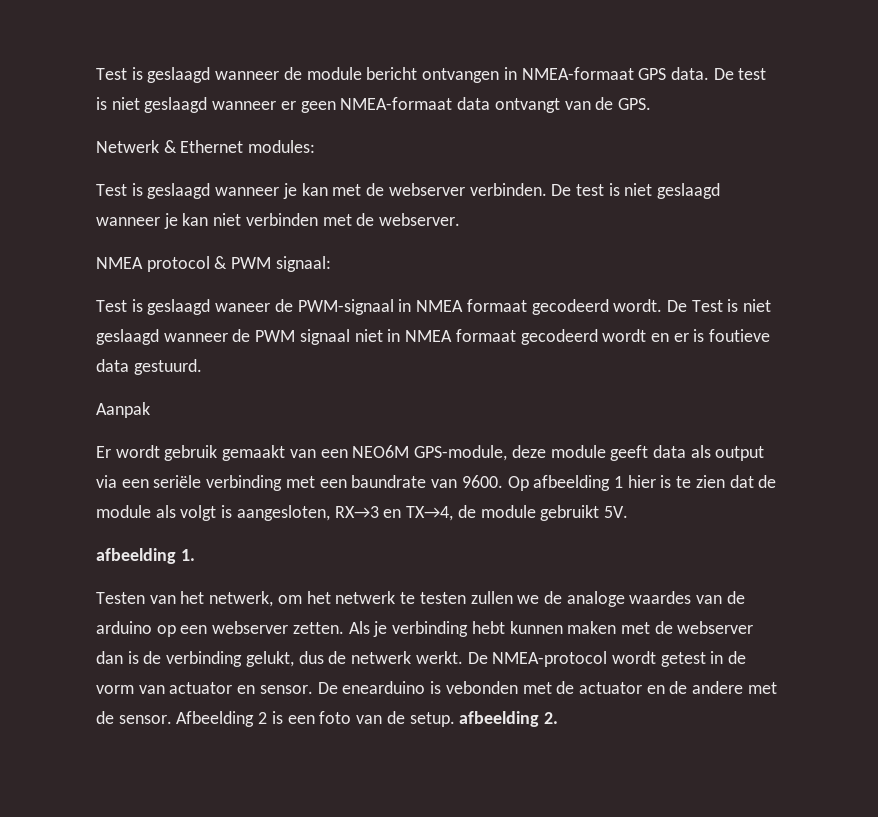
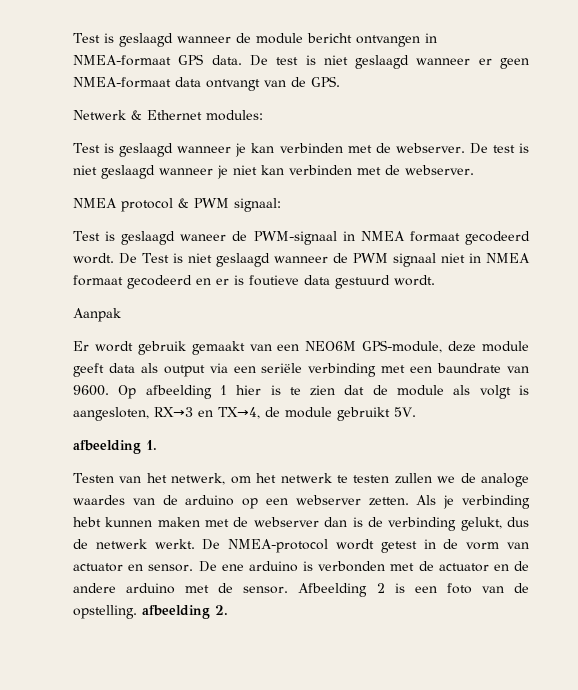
- Test is geslaagd wanneer je kan met de webserver verbinden.
+ Test is geslaagd wanneer je kan verbinden met de webserver.
- De test is niet geslaagd wanneer je kan niet verbinden met de webserver.
+ De test is niet geslaagd wanneer je niet kan verbinden met de webserver.
- De Test is niet geslaagd wanneer de PWM signaal niet in NMEA formaat gecodeerd wordt en er is foutieve data gestuurd.
+ De Test is niet geslaagd wanneer de PWM signaal niet in NMEA formaat gecodeerd en er is foutieve data gestuurd wordt.
- De enearduino is vebonden met de actuator en de andere met de sensor.
+ De ene arduino is verbonden met de actuator en de andere arduino met de sensor.
- Afbeelding 2 is een foto van de setup. afbeelding 2.
+ Afbeelding 2 is een foto van de opstelling. afbeelding 2.

